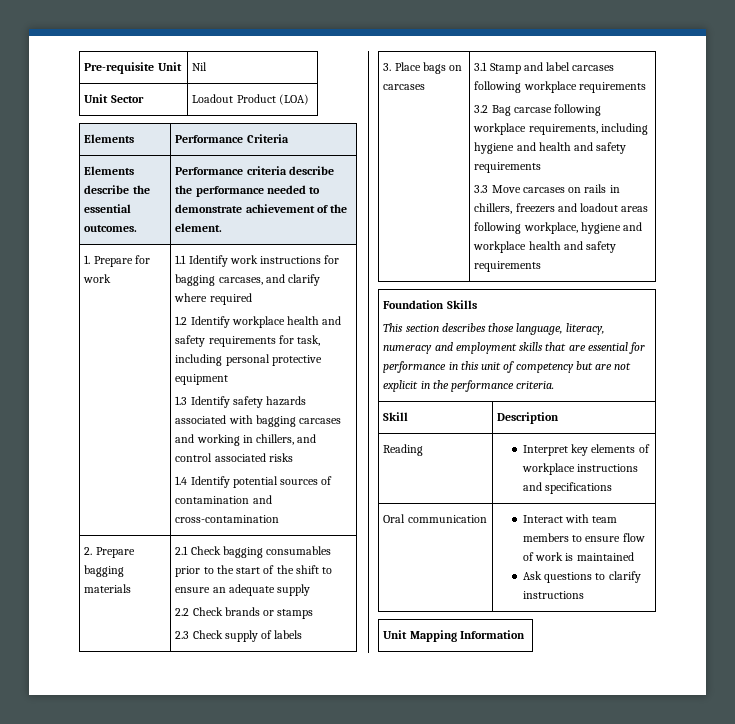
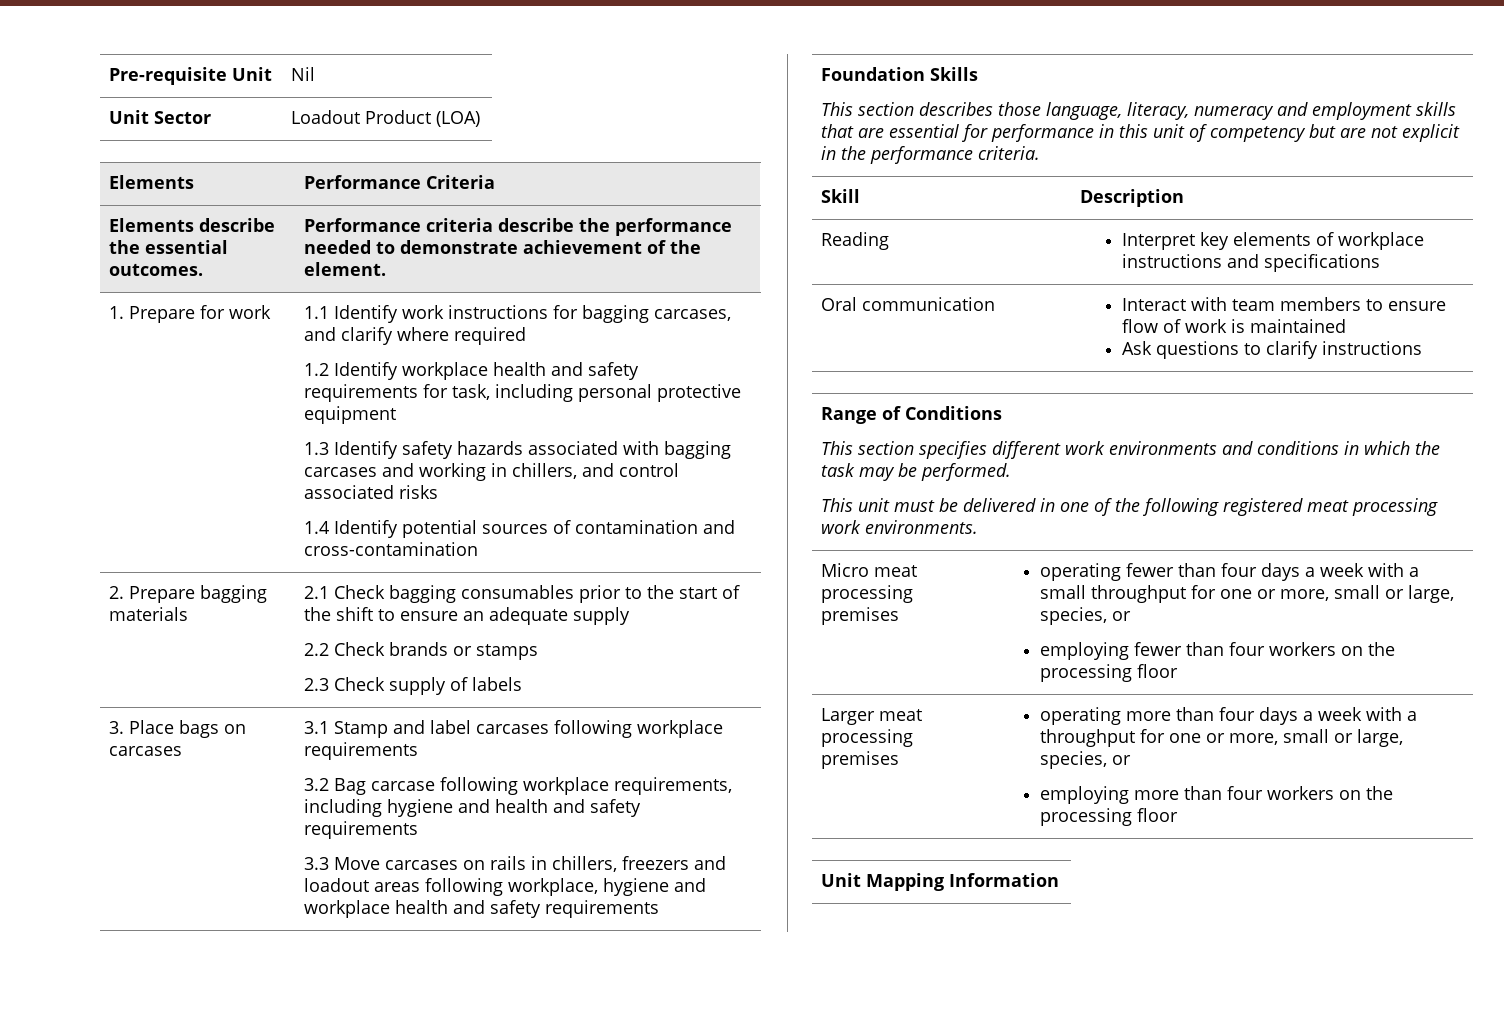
+ Range of Conditions
+ This section specifies different work environments and conditions in which the task may be performed.
+ This unit must be delivered in one of the following registered meat processing work environments.
+ Micro meat processing premises | operating fewer than four days a week with a small throughput for one or more, small or large, species, or
+ employing fewer than four workers on the processing floor
+ Larger meat processing premises | operating more than four days a week with a throughput for one or more, small or large, species, or
+ employing more than four workers on the processing floor

